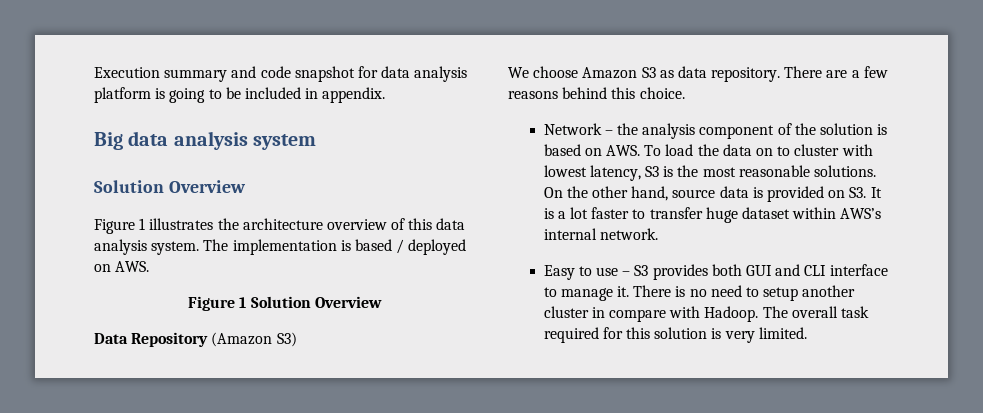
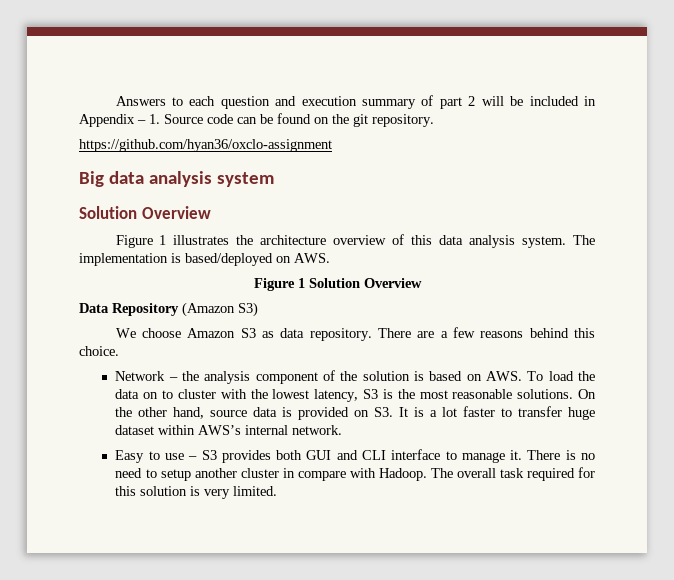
- Execution summary and code snapshot for data analysis platform is going to be included in appendix.
+ Answers to each question and execution summary of part 2 will be included in Appendix – 1. Source code can be found on the git repository.
+ https://github.com/hyan36/oxclo-assignment
- The implementation is based / deployed on AWS.
+ The implementation is based/deployed on AWS.
- Network – the analysis component of the solution is based on AWS. To load the data on to cluster with lowest latency, S3 is the most reasonable solutions.
+ Network – the analysis component of the solution is based on AWS. To load the data on to cluster with the lowest latency, S3 is the most reasonable solutions.

